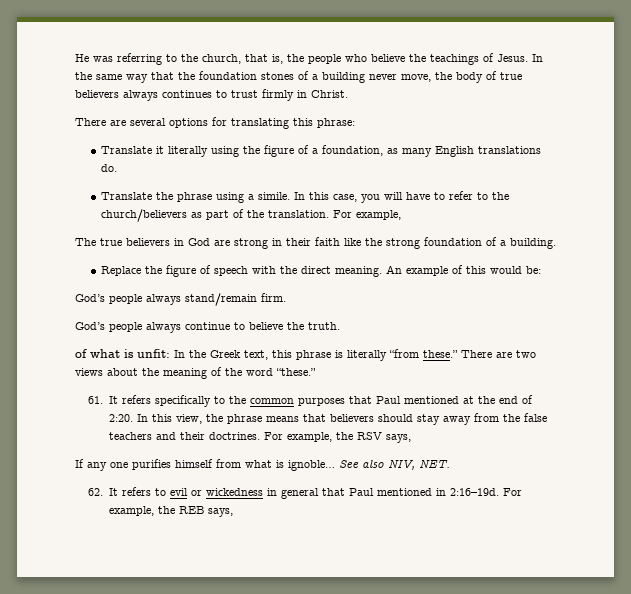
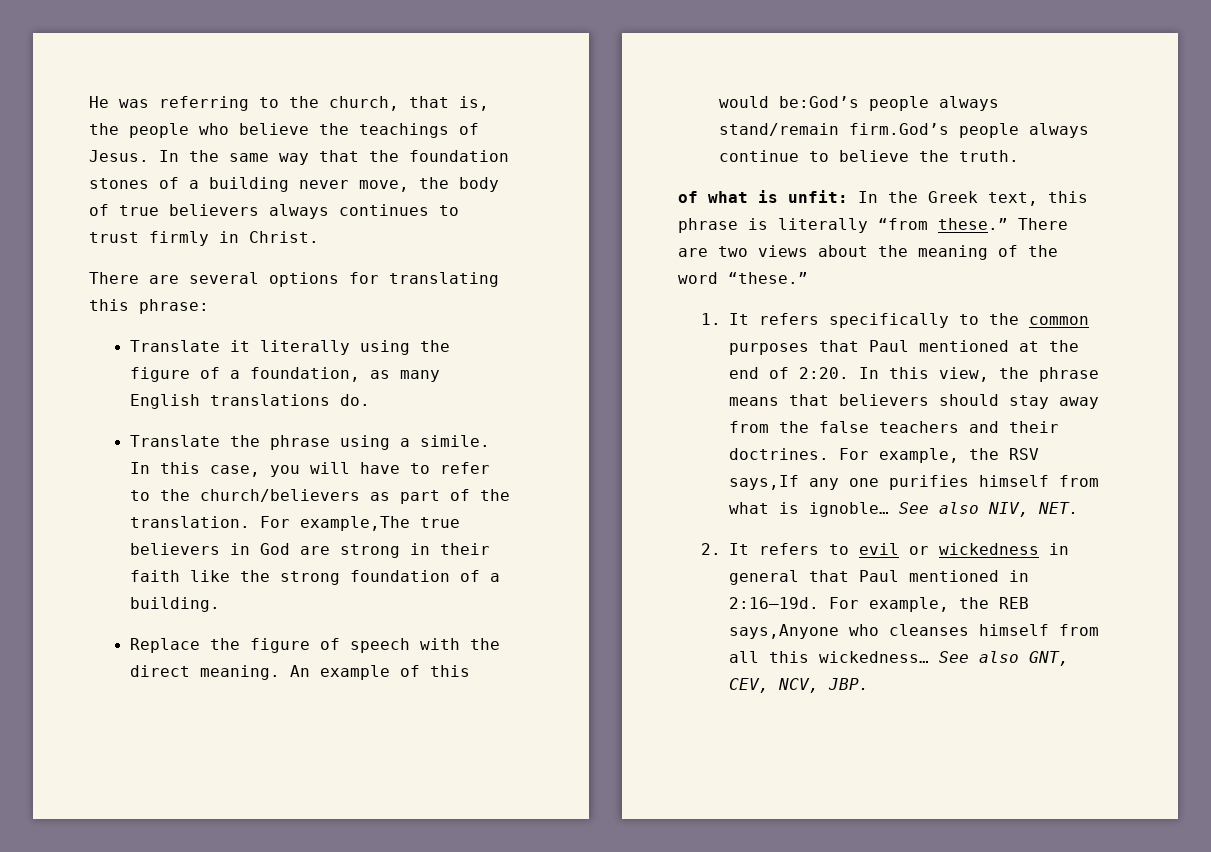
- In this case, you will have to refer to the church/believers as part of the translation. For example,
- The true believers in God are strong in their faith like the strong foundation of a building.
+ In this case, you will have to refer to the church/believers as part of the translation. For example,The true believers in God are strong in their faith like the strong foundation of a building.
- An example of this would be:
- God’s people always stand/remain firm.
- God’s people always continue to believe the truth.
+ An example of this would be:God’s people always stand/remain firm.God’s people always continue to believe the truth.
- 61. It refers specifically to the common purposes that Paul mentioned at the end of 2:20.
+ 1. It refers specifically to the common purposes that Paul mentioned at the end of 2:20.
- For example, the RSV says,
- If any one purifies himself from what is ignoble…
+ For example, the RSV says,If any one purifies himself from what is ignoble…
- 62. It refers to evil or wickedness in general that Paul mentioned in 2:16–19d.
+ 2. It refers to evil or wickedness in general that Paul mentioned in 2:16–19d.
- For example, the REB says,
+ For example, the REB says,Anyone who cleanses himself from all this wickedness… See also GNT, CEV, NCV, JBP.

